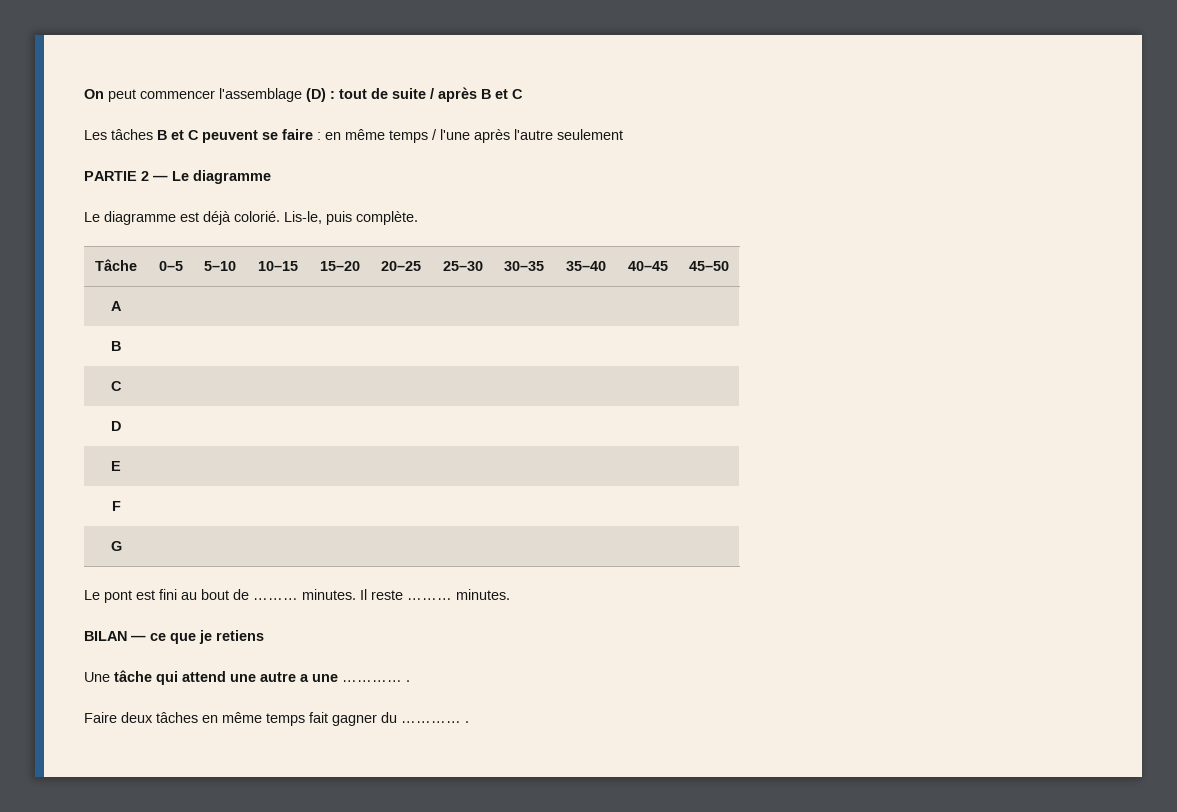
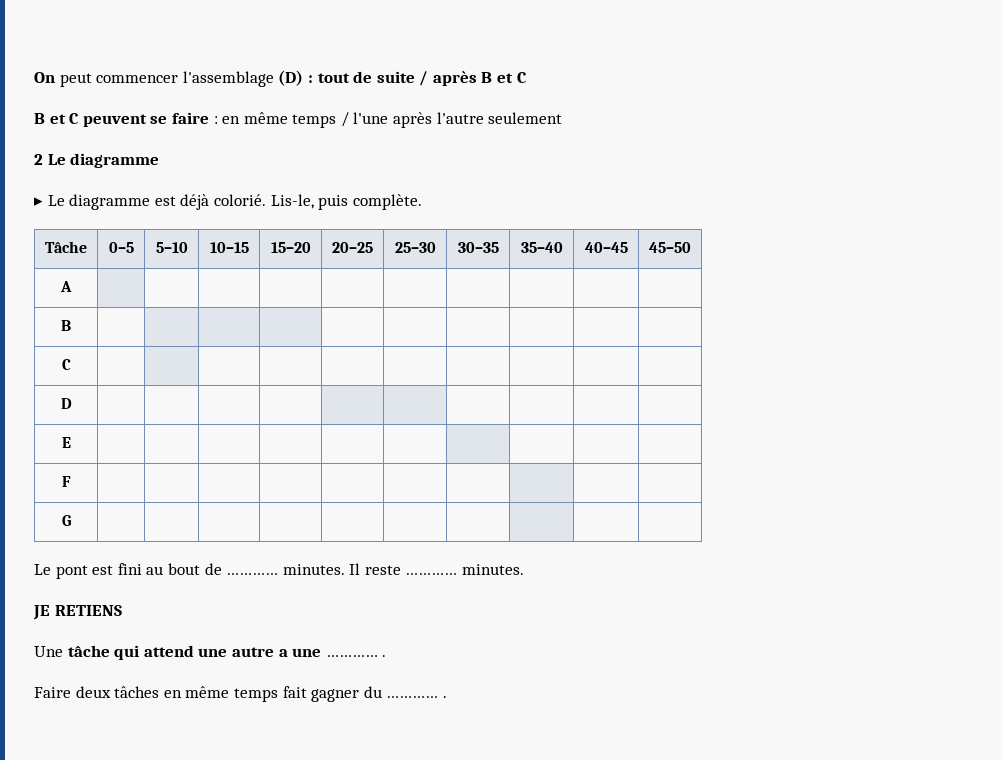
- Les tâches B et C peuvent se faire : en même temps / l'une après l'autre seulement
+ B et C peuvent se faire : en même temps / l'une après l'autre seulement
- PARTIE 2 — Le diagramme
+ 2 Le diagramme
- Le diagramme est déjà colorié.
+ ▸ Le diagramme est déjà colorié.
- Le pont est fini au bout de ……… minutes.
+ Le pont est fini au bout de ………… minutes.
- Il reste ……… minutes.
+ Il reste ………… minutes.
- BILAN — ce que je retiens
+ JE RETIENS

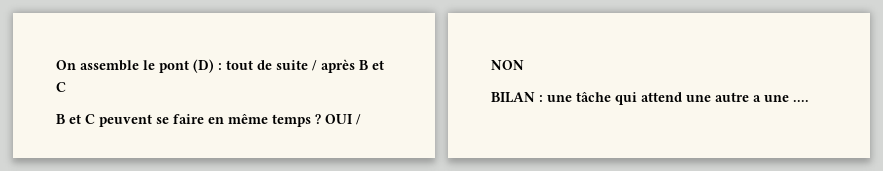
- On peut commencer l'assemblage (D) : tout de suite / après B et C
+ On assemble le pont (D) : tout de suite / après B et C
- B et C peuvent se faire : en même temps / l'une après l'autre seulement
- 2 Le diagramme
- ▸ Le diagramme est déjà colorié. Lis-le, puis complète.
- Tâche | 0–5 | 5–10 | 10–15 | 15–20 | 20–25 | 25–30 | 30–35 | 35–40 | 40–45 | 45–50
- A | | | | | | | | | |
- B | | | | | | | | | |
- C | | | | | | | | | |
- D | | | | | | | | | |
- E | | | | | | | | | |
- F | | | | | | | | | |
- G | | | | | | | | | |
- Le pont est fini au bout de ………… minutes. Il reste ………… minutes.
- JE RETIENS
- Une tâche qui attend une autre a une ………… .
- Faire deux tâches en même temps fait gagner du ………… .
+ B et C peuvent se faire en même temps ? OUI / NON
+ BILAN : une tâche qui attend une autre a une ....

